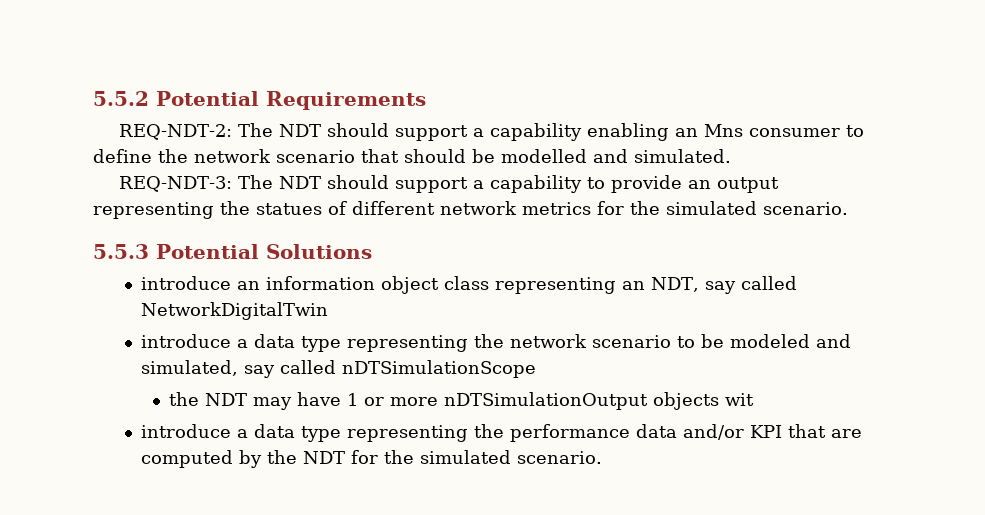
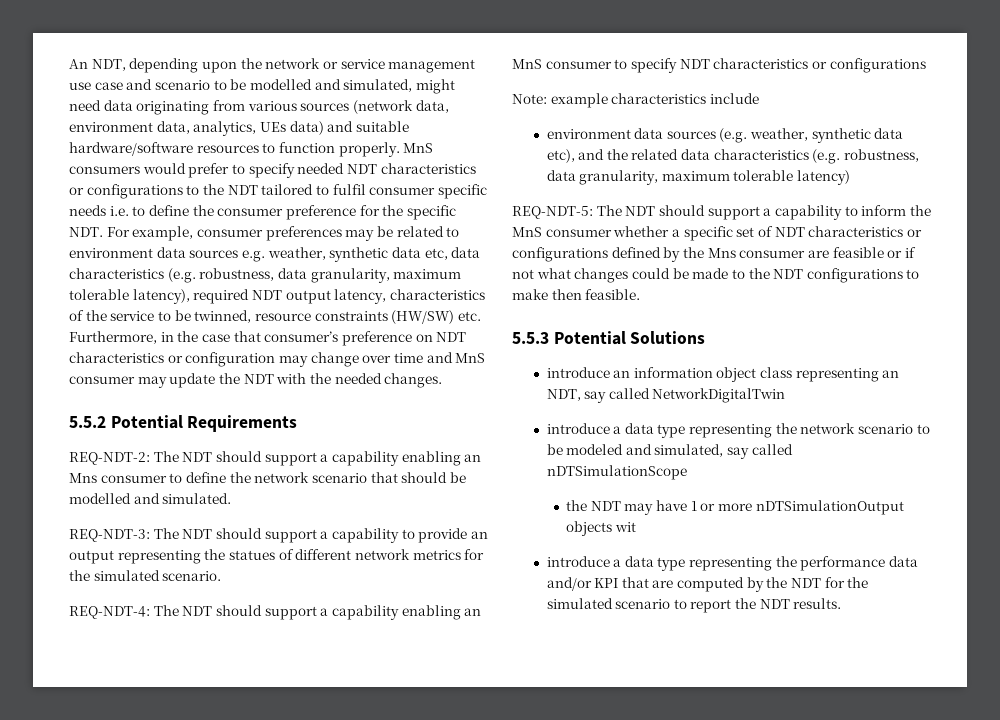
+ An NDT, depending upon the network or service management use case and scenario to be modelled and simulated, might need data originating from various sources (network data, environment data, analytics, UEs data) and suitable hardware/software resources to function properly. MnS consumers would prefer to specify needed NDT characteristics or configurations to the NDT tailored to fulfil consumer specific needs i.e. to define the consumer preference for the specific NDT. For example, consumer preferences may be related to environment data sources e.g. weather, synthetic data etc, data characteristics (e.g. robustness, data granularity, maximum tolerable latency), required NDT output latency, characteristics of the service to be twinned, resource constraints (HW/SW) etc. Furthermore, in the case that consumer’s preference on NDT characteristics or configuration may change over time and MnS consumer may update the NDT with the needed changes.
+ REQ-NDT-4: The NDT should support a capability enabling an MnS consumer to specify NDT characteristics or configurations
+ Note: example characteristics include
+ environment data sources (e.g. weather, synthetic data etc), and the related data characteristics (e.g. robustness, data granularity, maximum tolerable latency)
+ REQ-NDT-5: The NDT should support a capability to inform the MnS consumer whether a specific set of NDT characteristics or configurations defined by the Mns consumer are feasible or if not what changes could be made to the NDT configurations to make then feasible.
- introduce a data type representing the performance data and/or KPI that are computed by the NDT for the simulated scenario.
+ introduce a data type representing the performance data and/or KPI that are computed by the NDT for the simulated scenario to report the NDT results.

